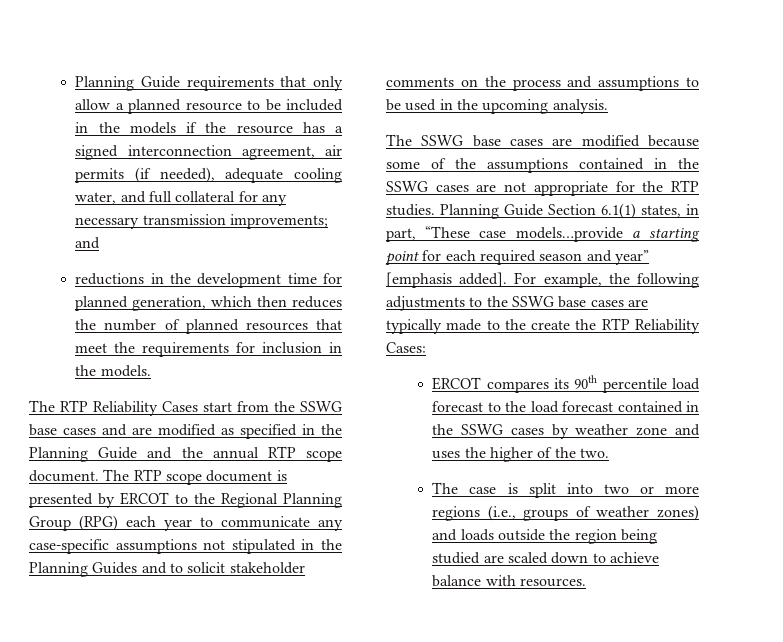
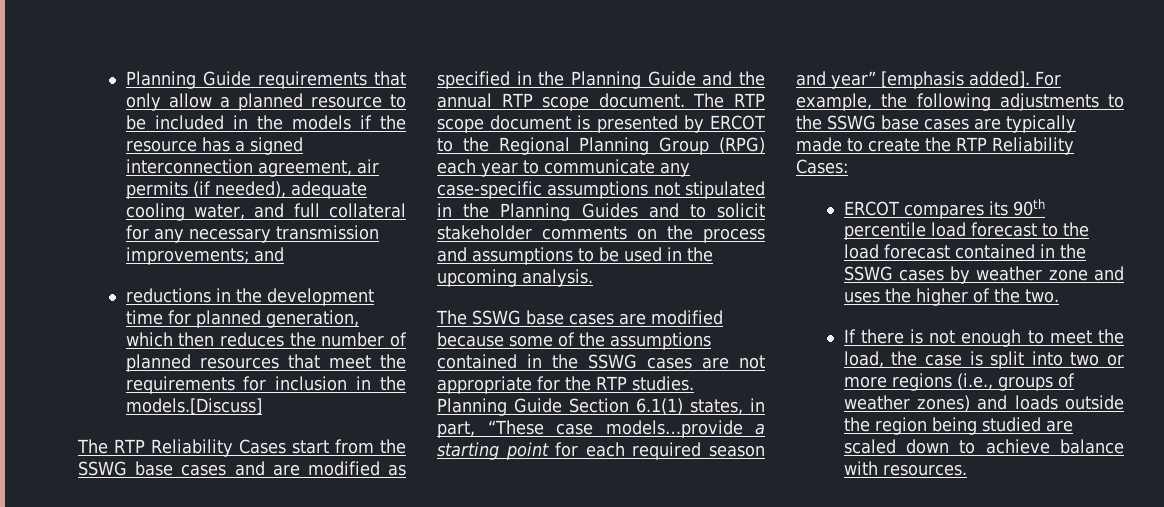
- reductions in the development time for planned generation, which then reduces the number of planned resources that meet the requirements for inclusion in the models.
+ reductions in the development time for planned generation, which then reduces the number of planned resources that meet the requirements for inclusion in the models.[Discuss]
- For example, the following adjustments to the SSWG base cases are typically made to the create the RTP Reliability Cases:
+ For example, the following adjustments to the SSWG base cases are typically made to create the RTP Reliability Cases:
- The case is split into two or more regions (i.e., groups of weather zones) and loads outside the region being studied are scaled down to achieve balance with resources.
+ If there is not enough to meet the load, the case is split into two or more regions (i.e., groups of weather zones) and loads outside the region being studied are scaled down to achieve balance with resources.

